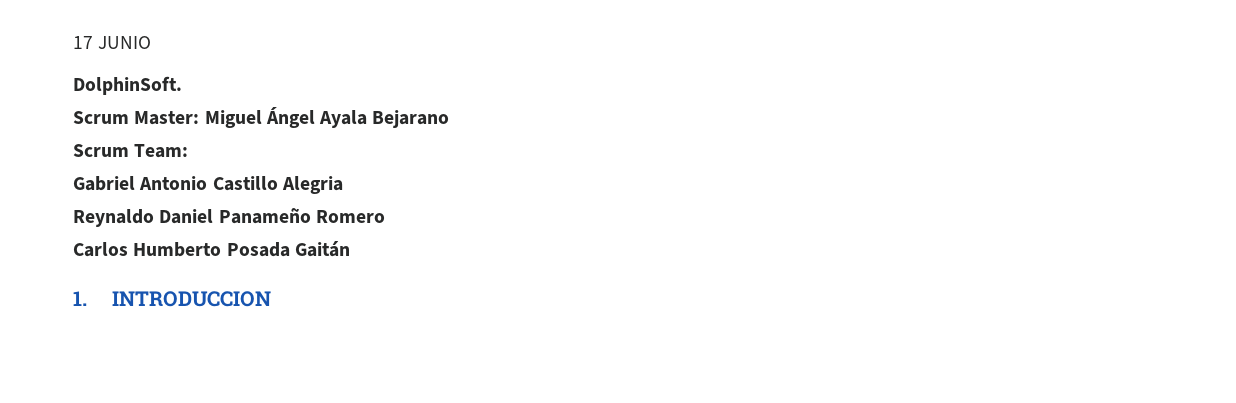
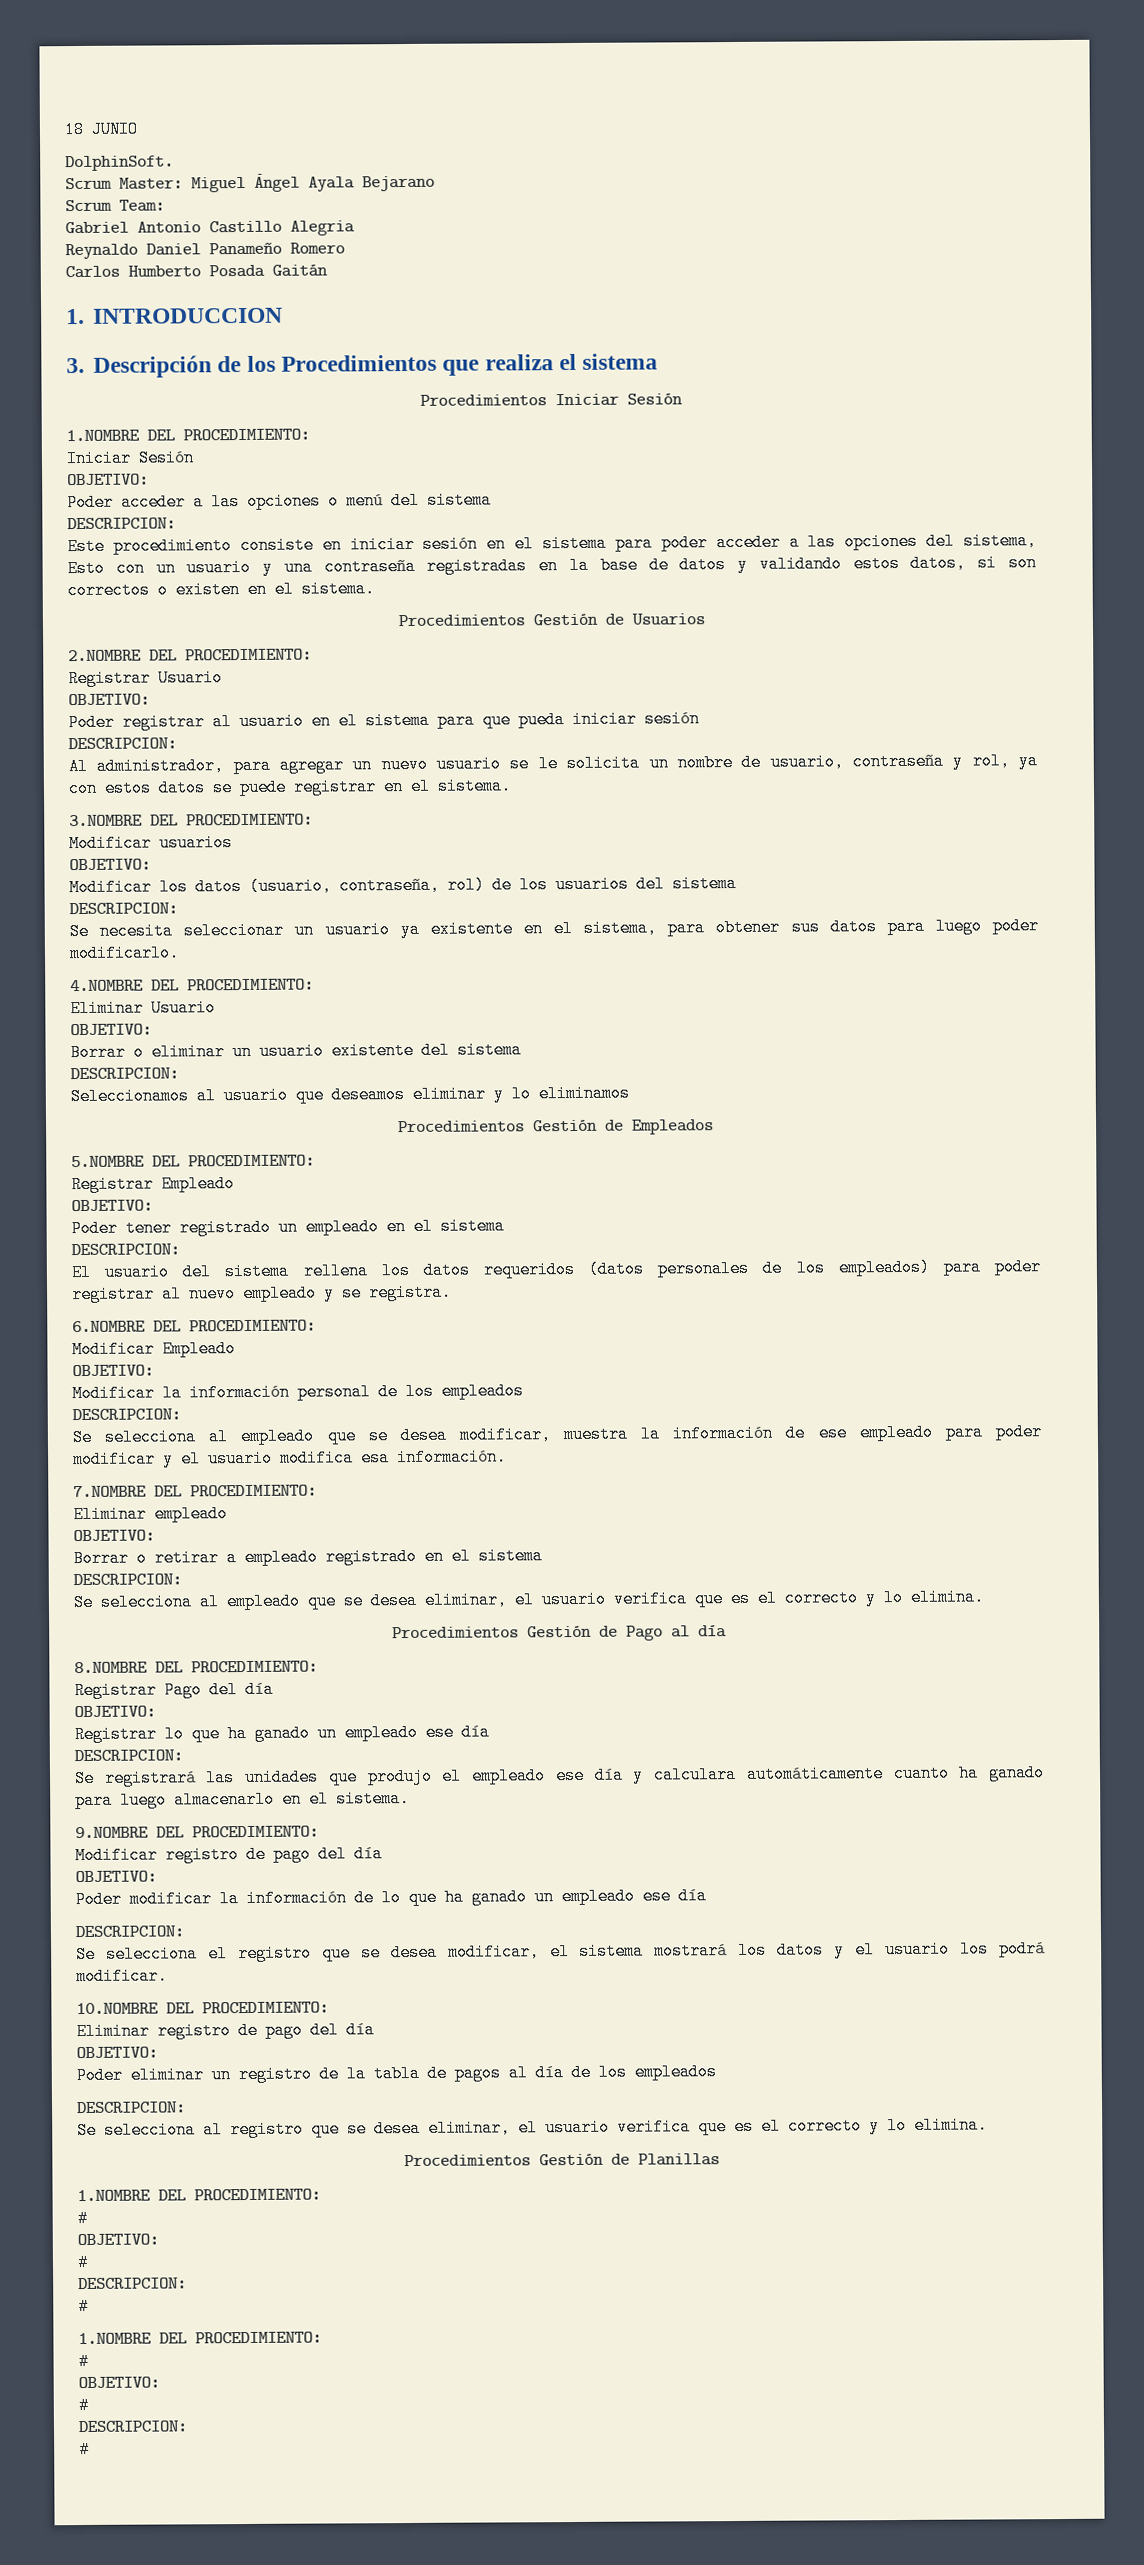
- 17 JUNIO
+ 18 JUNIO
+ 3. Descripción de los Procedimientos que realiza el sistema
+ Procedimientos Iniciar Sesión
+ 1.NOMBRE DEL PROCEDIMIENTO:
+ Iniciar Sesión
+ OBJETIVO:
+ Poder acceder a las opciones o menú del sistema
+ DESCRIPCION:
+ Este procedimiento consiste en iniciar sesión en el sistema para poder acceder a las opciones del sistema, Esto con un usuario y una contraseña registradas en la base de datos y validando estos datos, si son correctos o existen en el sistema.
+ Procedimientos Gestión de Usuarios
+ 2.NOMBRE DEL PROCEDIMIENTO:
+ Registrar Usuario
+ OBJETIVO:
+ Poder registrar al usuario en el sistema para que pueda iniciar sesión
+ DESCRIPCION:
+ Al administrador, para agregar un nuevo usuario se le solicita un nombre de usuario, contraseña y rol, ya con estos datos se puede registrar en el sistema.
+ 3.NOMBRE DEL PROCEDIMIENTO:
+ Modificar usuarios
+ OBJETIVO:
+ Modificar los datos (usuario, contraseña, rol) de los usuarios del sistema
+ DESCRIPCION:
+ Se necesita seleccionar un usuario ya existente en el sistema, para obtener sus datos para luego poder modificarlo.
+ 4.NOMBRE DEL PROCEDIMIENTO:
+ Eliminar Usuario
+ OBJETIVO:
+ Borrar o eliminar un usuario existente del sistema
+ DESCRIPCION:
+ Seleccionamos al usuario que deseamos eliminar y lo eliminamos
+ Procedimientos Gestión de Empleados
+ 5.NOMBRE DEL PROCEDIMIENTO:
+ Registrar Empleado
+ OBJETIVO:
+ Poder tener registrado un empleado en el sistema
+ DESCRIPCION:
+ El usuario del sistema rellena los datos requeridos (datos personales de los empleados) para poder registrar al nuevo empleado y se registra.
+ 6.NOMBRE DEL PROCEDIMIENTO:
+ Modificar Empleado
+ OBJETIVO:
+ Modificar la información personal de los empleados
+ DESCRIPCION:
+ Se selecciona al empleado que se desea modificar, muestra la información de ese empleado para poder modificar y el usuario modifica esa información.
+ 7.NOMBRE DEL PROCEDIMIENTO:
+ Eliminar empleado
+ OBJETIVO:
+ Borrar o retirar a empleado registrado en el sistema
+ DESCRIPCION:
+ Se selecciona al empleado que se desea eliminar, el usuario verifica que es el correcto y lo elimina.
+ Procedimientos Gestión de Pago al día
+ 8.NOMBRE DEL PROCEDIMIENTO:
+ Registrar Pago del día
+ OBJETIVO:
+ Registrar lo que ha ganado un empleado ese día
+ DESCRIPCION:
+ Se registrará las unidades que produjo el empleado ese día y calculara automáticamente cuanto ha ganado para luego almacenarlo en el sistema.
+ 9.NOMBRE DEL PROCEDIMIENTO:
+ Modificar registro de pago del día
+ OBJETIVO:
+ Poder modificar la información de lo que ha ganado un empleado ese día
+ DESCRIPCION:
+ Se selecciona el registro que se desea modificar, el sistema mostrará los datos y el usuario los podrá modificar.
+ 10.NOMBRE DEL PROCEDIMIENTO:
+ Eliminar registro de pago del día
+ OBJETIVO:
+ Poder eliminar un registro de la tabla de pagos al día de los empleados
+ DESCRIPCION:
+ Se selecciona al registro que se desea eliminar, el usuario verifica que es el correcto y lo elimina.
+ Procedimientos Gestión de Planillas
+ 1.NOMBRE DEL PROCEDIMIENTO:
+ #
+ OBJETIVO:
+ #
+ DESCRIPCION:
+ #
+ 1.NOMBRE DEL PROCEDIMIENTO:
+ #
+ OBJETIVO:
+ #
+ DESCRIPCION:
+ #

